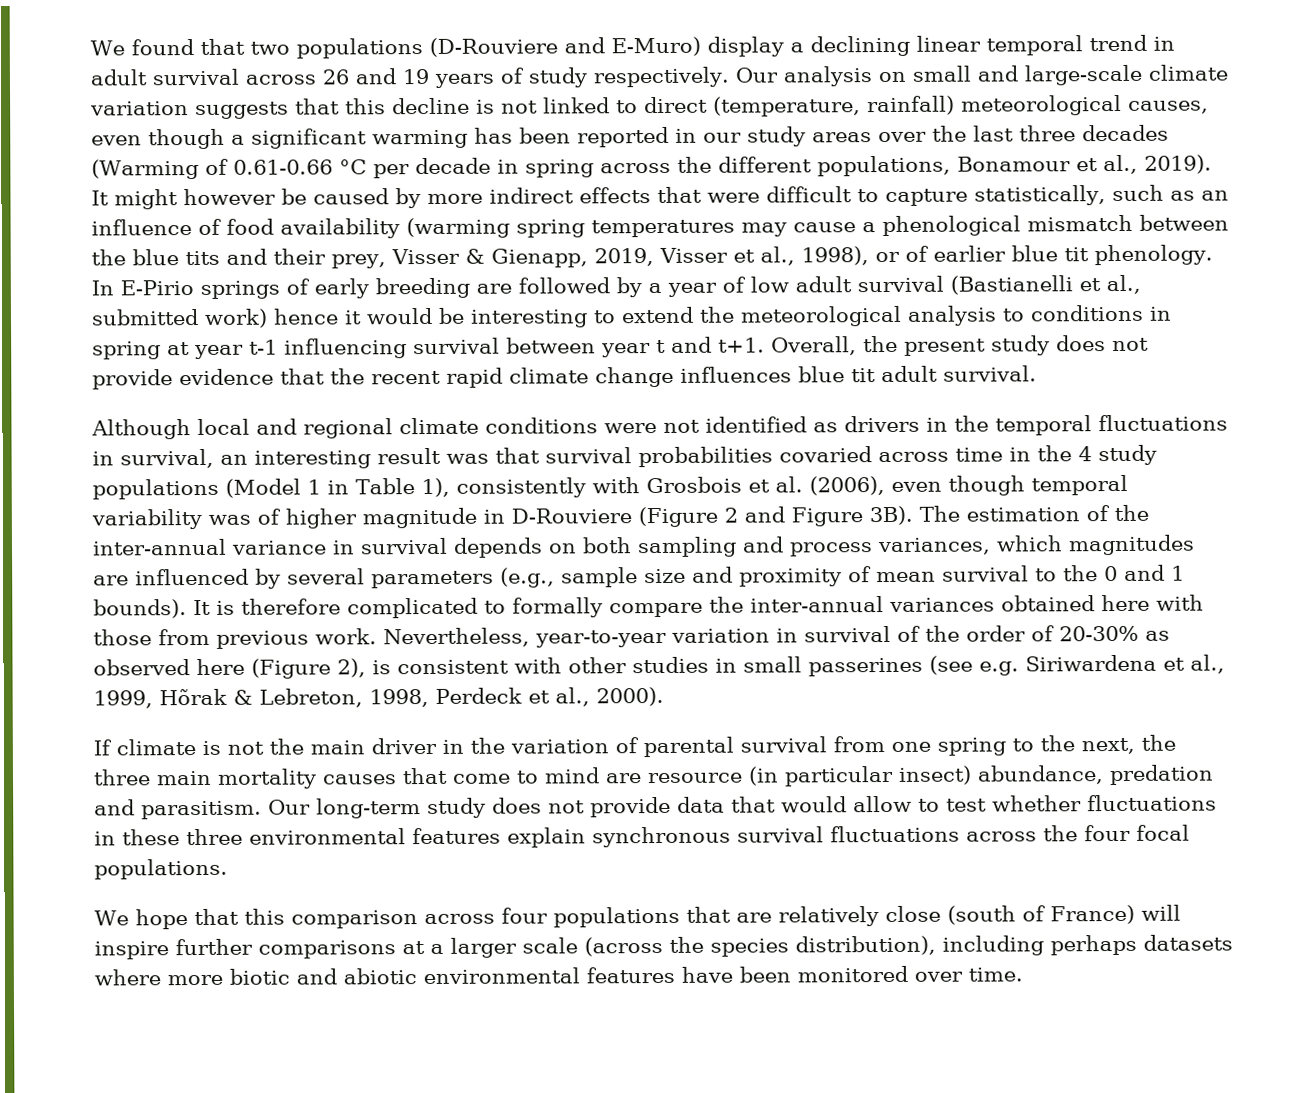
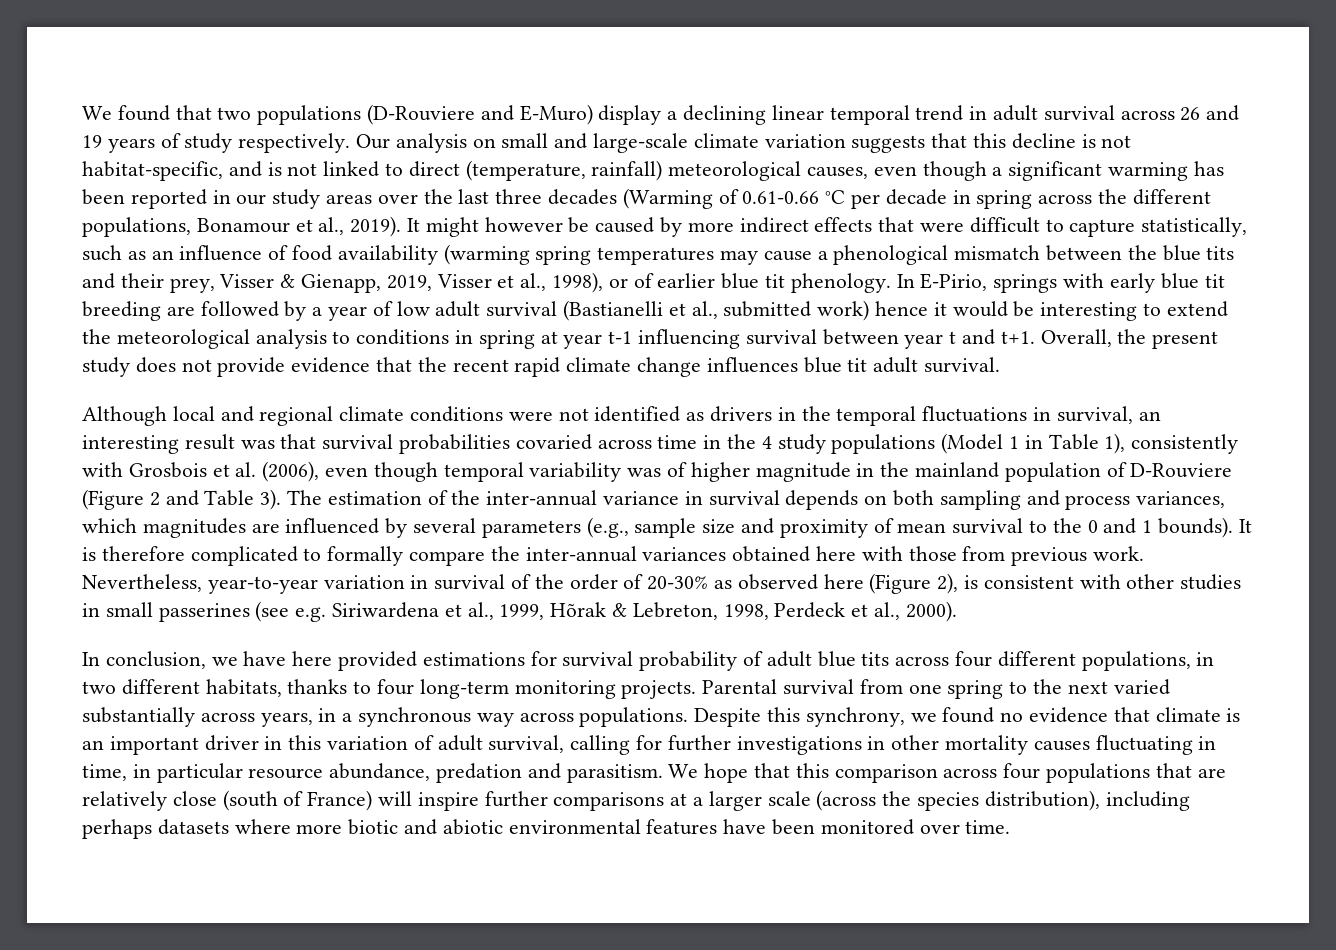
- Our analysis on small and large-scale climate variation suggests that this decline is not linked to direct (temperature, rainfall) meteorological causes, even though a significant warming has been reported in our study areas over the last three decades (Warming of 0.61-0.66 °C per decade in spring across the different populations, Bonamour et al., 2019).
+ Our analysis on small and large-scale climate variation suggests that this decline is not habitat-specific, and is not linked to direct (temperature, rainfall) meteorological causes, even though a significant warming has been reported in our study areas over the last three decades (Warming of 0.61-0.66 °C per decade in spring across the different populations, Bonamour et al., 2019).
- In E-Pirio springs of early breeding are followed by a year of low adult survival (Bastianelli et al., submitted work) hence it would be interesting to extend the meteorological analysis to conditions in spring at year t-1 influencing survival between year t and t+1.
+ In E-Pirio, springs with early blue tit breeding are followed by a year of low adult survival (Bastianelli et al., submitted work) hence it would be interesting to extend the meteorological analysis to conditions in spring at year t-1 influencing survival between year t and t+1.
- Although local and regional climate conditions were not identified as drivers in the temporal fluctuations in survival, an interesting result was that survival probabilities covaried across time in the 4 study populations (Model 1 in Table 1), consistently with Grosbois et al. (2006), even though temporal variability was of higher magnitude in D-Rouviere (Figure 2 and Figure 3B).
+ Although local and regional climate conditions were not identified as drivers in the temporal fluctuations in survival, an interesting result was that survival probabilities covaried across time in the 4 study populations (Model 1 in Table 1), consistently with Grosbois et al. (2006), even though temporal variability was of higher magnitude in the mainland population of D-Rouviere (Figure 2 and Table 3).
- If climate is not the main driver in the variation of parental survival from one spring to the next, the three main mortality causes that come to mind are resource (in particular insect) abundance, predation and parasitism. Our long-term study does not provide data that would allow to test whether fluctuations in these three environmental features explain synchronous survival fluctuations across the four focal populations.
- We hope that this comparison across four populations that are relatively close (south of France) will inspire further comparisons at a larger scale (across the species distribution), including perhaps datasets where more biotic and abiotic environmental features have been monitored over time.
+ In conclusion, we have here provided estimations for survival probability of adult blue tits across four different populations, in two different habitats, thanks to four long-term monitoring projects. Parental survival from one spring to the next varied substantially across years, in a synchronous way across populations. Despite this synchrony, we found no evidence that climate is an important driver in this variation of adult survival, calling for further investigations in other mortality causes fluctuating in time, in particular resource abundance, predation and parasitism. We hope that this comparison across four populations that are relatively close (south of France) will inspire further comparisons at a larger scale (across the species distribution), including perhaps datasets where more biotic and abiotic environmental features have been monitored over time.

